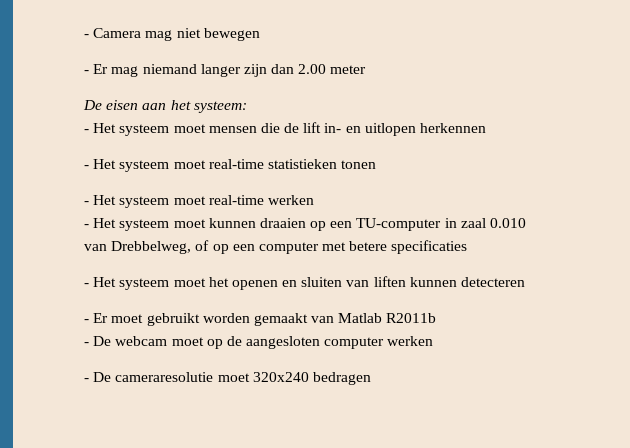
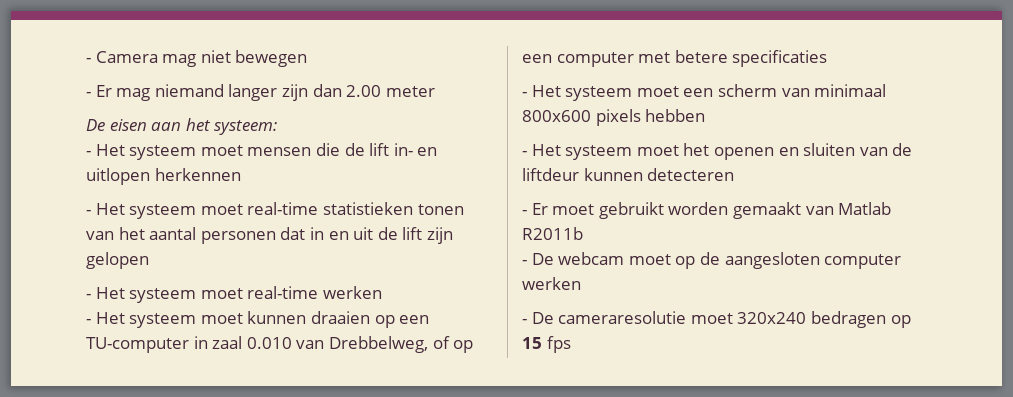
- - Het systeem moet real-time statistieken tonen
+ - Het systeem moet real-time statistieken tonen van het aantal personen dat in en uit de lift zijn gelopen
+ - Het systeem moet een scherm van minimaal 800x600 pixels hebben
- - Het systeem moet het openen en sluiten van liften kunnen detecteren
+ - Het systeem moet het openen en sluiten van de liftdeur kunnen detecteren
- - De cameraresolutie moet 320x240 bedragen
+ - De cameraresolutie moet 320x240 bedragen op 15 fps

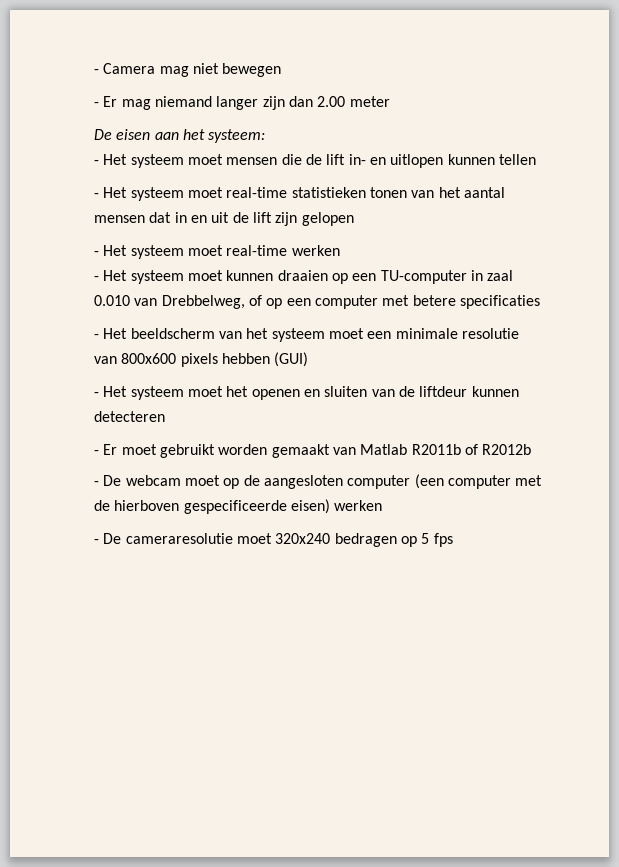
- - Het systeem moet mensen die de lift in- en uitlopen herkennen
+ - Het systeem moet mensen die de lift in- en uitlopen kunnen tellen
- - Het systeem moet real-time statistieken tonen van het aantal personen dat in en uit de lift zijn gelopen
+ - Het systeem moet real-time statistieken tonen van het aantal mensen dat in en uit de lift zijn gelopen
- - Het systeem moet een scherm van minimaal 800x600 pixels hebben
+ - Het beeldscherm van het systeem moet een minimale resolutie van 800x600 pixels hebben (GUI)
- - Er moet gebruikt worden gemaakt van Matlab R2011b
+ - Er moet gebruikt worden gemaakt van Matlab R2011b of R2012b
- - De webcam moet op de aangesloten computer werken
+ - De webcam moet op de aangesloten computer (een computer met de hierboven gespecificeerde eisen) werken
- - De cameraresolutie moet 320x240 bedragen op 15 fps
+ - De cameraresolutie moet 320x240 bedragen op 5 fps

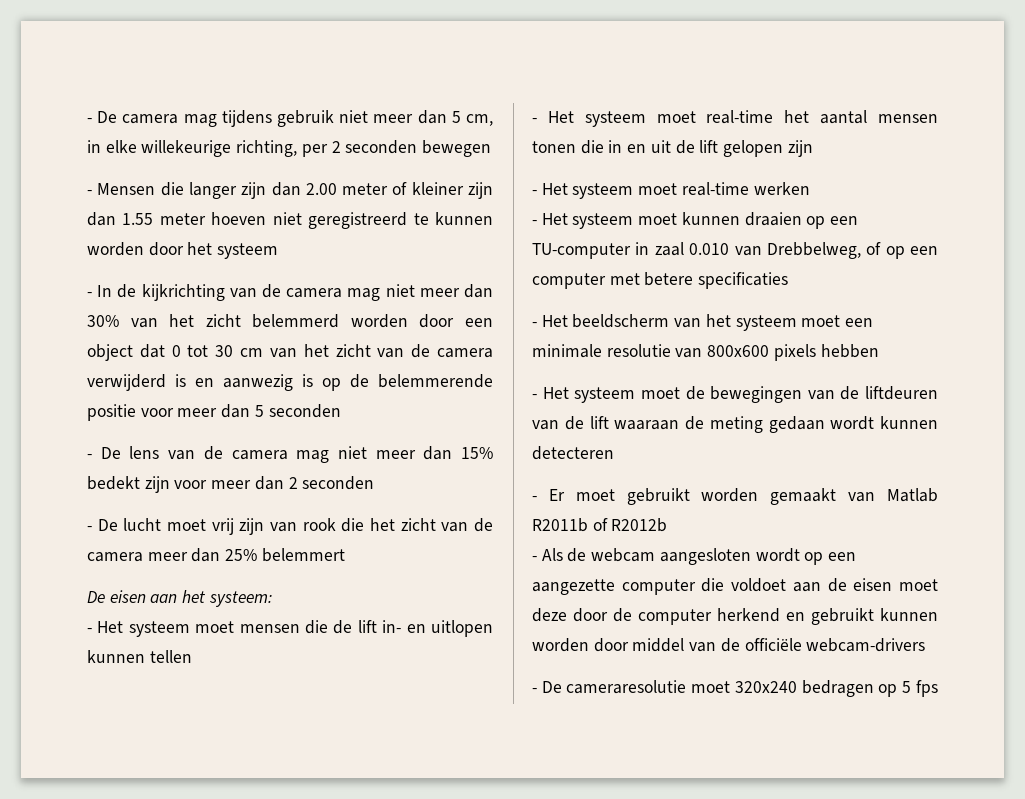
- - Camera mag niet bewegen
+ - De camera mag tijdens gebruik niet meer dan 5 cm, in elke willekeurige richting, per 2 seconden bewegen
- - Er mag niemand langer zijn dan 2.00 meter
+ - Mensen die langer zijn dan 2.00 meter of kleiner zijn dan 1.55 meter hoeven niet geregistreerd te kunnen worden door het systeem
+ - In de kijkrichting van de camera mag niet meer dan 30% van het zicht belemmerd worden door een object dat 0 tot 30 cm van het zicht van de camera verwijderd is en aanwezig is op de belemmerende positie voor meer dan 5 seconden
+ - De lens van de camera mag niet meer dan 15% bedekt zijn voor meer dan 2 seconden
+ - De lucht moet vrij zijn van rook die het zicht van de camera meer dan 25% belemmert
- - Het systeem moet real-time statistieken tonen van het aantal mensen dat in en uit de lift zijn gelopen
+ - Het systeem moet real-time het aantal mensen tonen die in en uit de lift gelopen zijn
- - Het beeldscherm van het systeem moet een minimale resolutie van 800x600 pixels hebben (GUI)
- - Het systeem moet het openen en sluiten van de liftdeur kunnen detecteren
+ - Het beeldscherm van het systeem moet een minimale resolutie van 800x600 pixels hebben
+ - Het systeem moet de bewegingen van de liftdeuren van de lift waaraan de meting gedaan wordt kunnen detecteren
- - De webcam moet op de aangesloten computer (een computer met de hierboven gespecificeerde eisen) werken
+ - Als de webcam aangesloten wordt op een aangezette computer die voldoet aan de eisen moet deze door de computer herkend en gebruikt kunnen worden door middel van de officiële webcam-drivers

